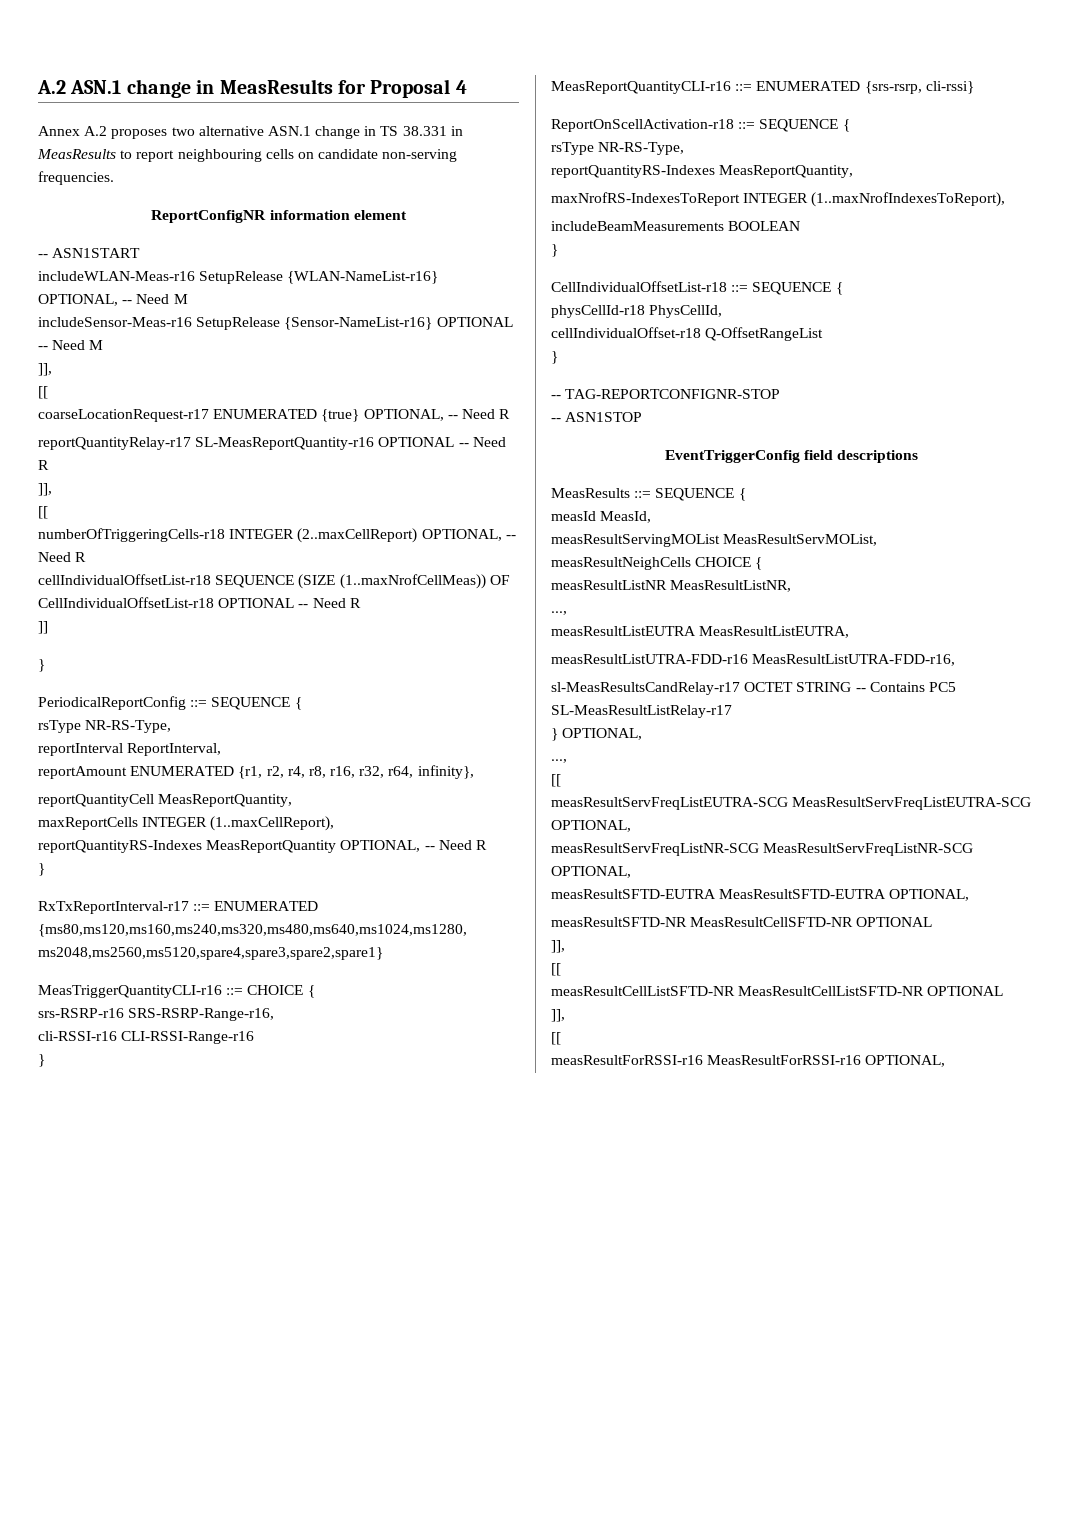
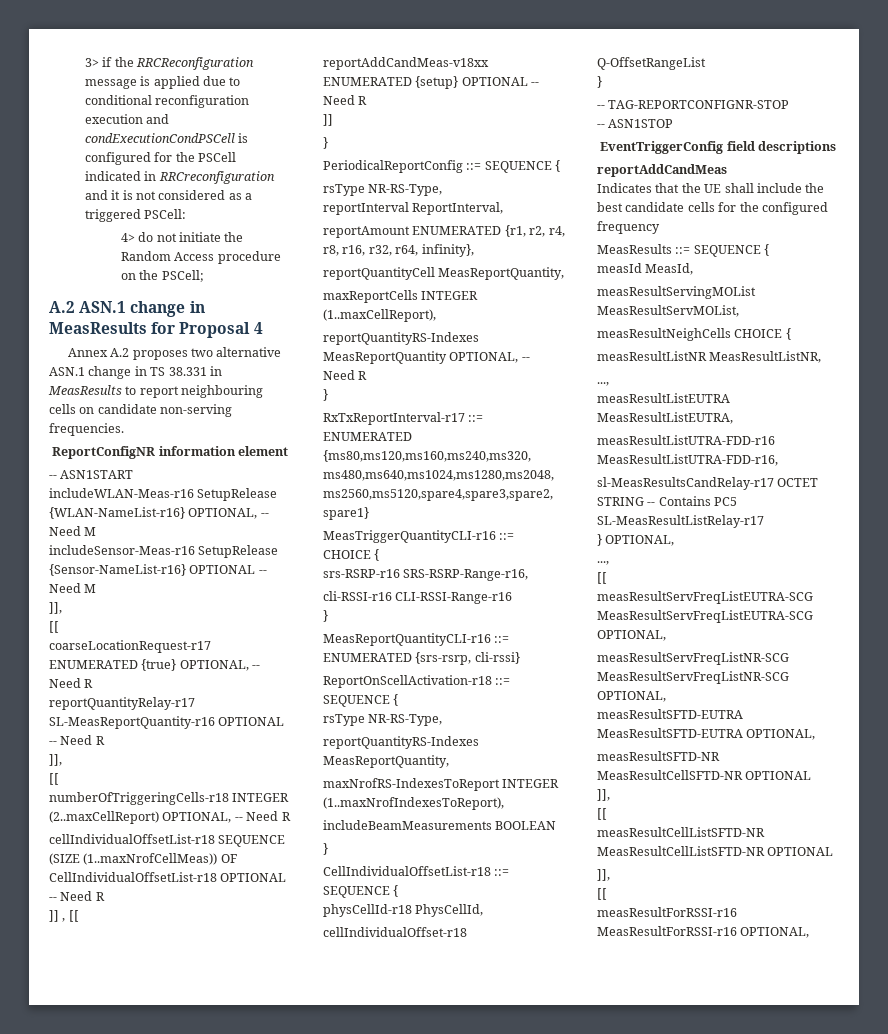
+ 3> if the RRCReconfiguration message is applied due to conditional reconfiguration execution and condExecutionCondPSCell is configured for the PSCell indicated in RRCreconfiguration and it is not considered as a triggered PSCell:
+ 4> do not initiate the Random Access procedure on the PSCell;
+ ]] , [[
+ reportAddCandMeas-v18xx ENUMERATED {setup} OPTIONAL -- Need R
+ reportAddCandMeas
+ Indicates that the UE shall include the best candidate cells for the configured frequency

